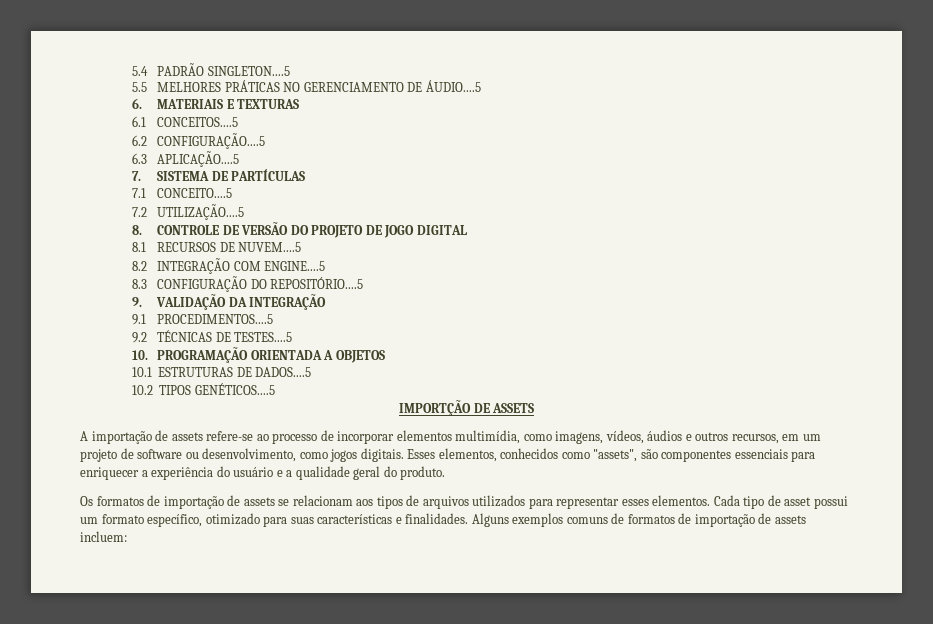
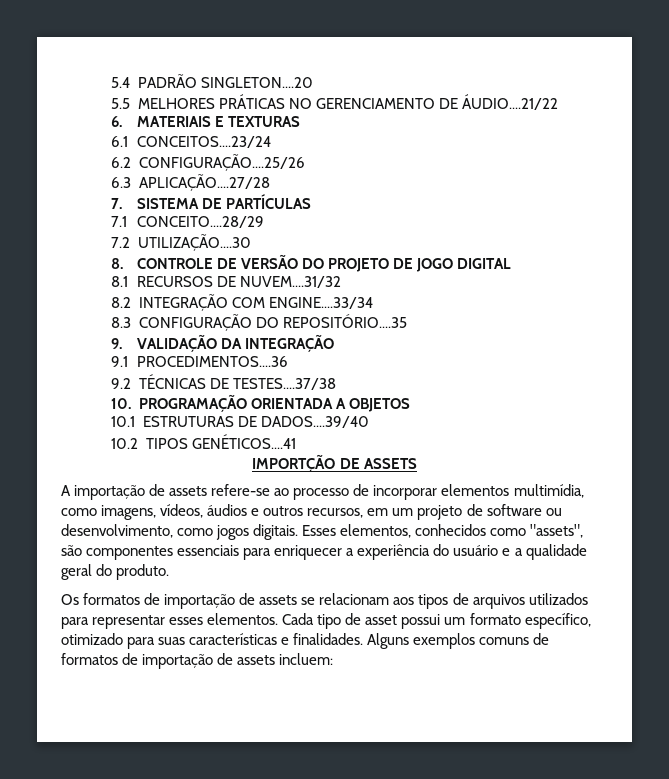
- 5.4 PADRÃO SINGLETON....5
+ 5.4 PADRÃO SINGLETON....20
- 5.5 MELHORES PRÁTICAS NO GERENCIAMENTO DE ÁUDIO....5
+ 5.5 MELHORES PRÁTICAS NO GERENCIAMENTO DE ÁUDIO....21/22
- 6.1 CONCEITOS....5
+ 6.1 CONCEITOS....23/24
- 6.2 CONFIGURAÇÃO....5
+ 6.2 CONFIGURAÇÃO....25/26
- 6.3 APLICAÇÃO....5
+ 6.3 APLICAÇÃO....27/28
- 7.1 CONCEITO....5
+ 7.1 CONCEITO....28/29
- 7.2 UTILIZAÇÃO....5
+ 7.2 UTILIZAÇÃO....30
- 8.1 RECURSOS DE NUVEM....5
+ 8.1 RECURSOS DE NUVEM....31/32
- 8.2 INTEGRAÇÃO COM ENGINE....5
+ 8.2 INTEGRAÇÃO COM ENGINE....33/34
- 8.3 CONFIGURAÇÃO DO REPOSITÓRIO....5
+ 8.3 CONFIGURAÇÃO DO REPOSITÓRIO....35
- 9.1 PROCEDIMENTOS....5
+ 9.1 PROCEDIMENTOS....36
- 9.2 TÉCNICAS DE TESTES....5
+ 9.2 TÉCNICAS DE TESTES....37/38
- 10.1 ESTRUTURAS DE DADOS....5
+ 10.1 ESTRUTURAS DE DADOS....39/40
- 10.2 TIPOS GENÉTICOS....5
+ 10.2 TIPOS GENÉTICOS....41

